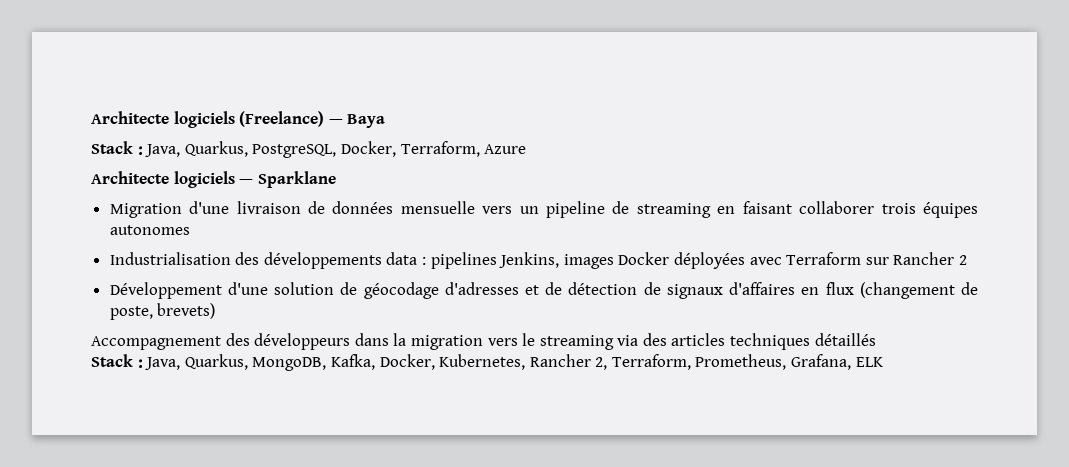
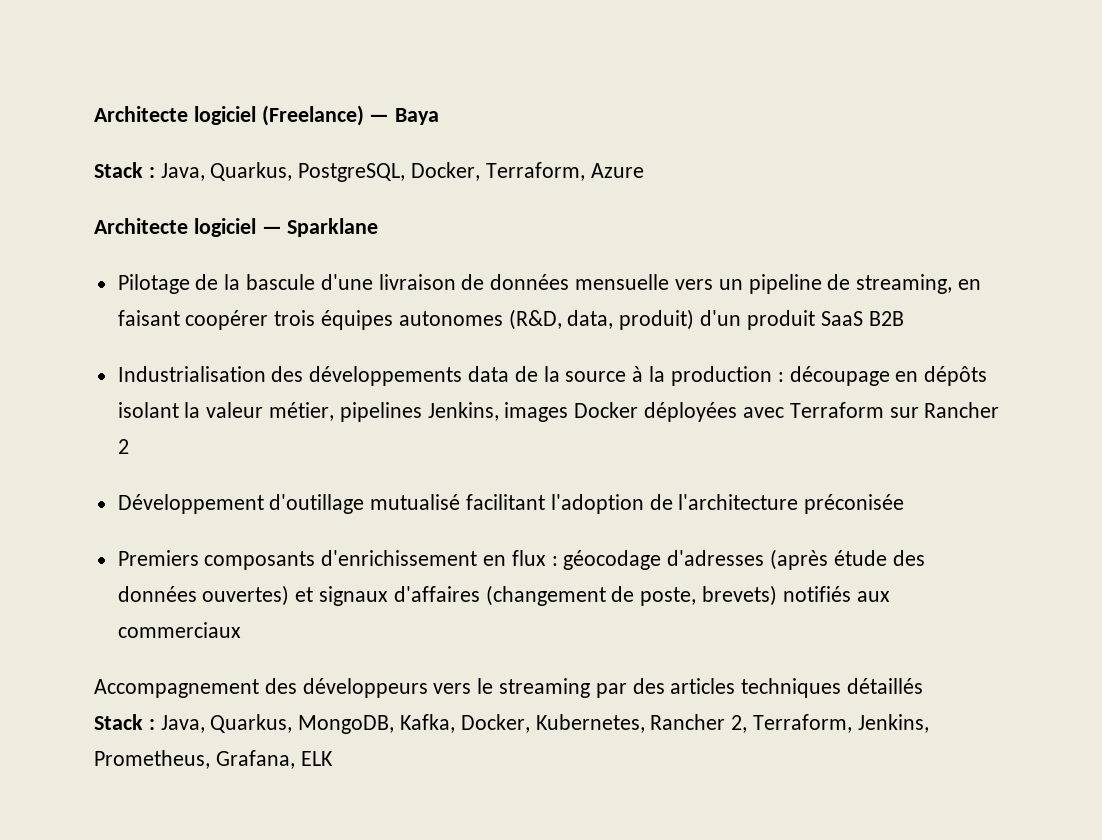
- Architecte logiciels (Freelance) — Baya
+ Architecte logiciel (Freelance) — Baya
- Architecte logiciels — Sparklane
+ Architecte logiciel — Sparklane
- Migration d'une livraison de données mensuelle vers un pipeline de streaming en faisant collaborer trois équipes autonomes
- Industrialisation des développements data : pipelines Jenkins, images Docker déployées avec Terraform sur Rancher 2
+ Pilotage de la bascule d'une livraison de données mensuelle vers un pipeline de streaming, en faisant coopérer trois équipes autonomes (R&D, data, produit) d'un produit SaaS B2B
+ Industrialisation des développements data de la source à la production : découpage en dépôts isolant la valeur métier, pipelines Jenkins, images Docker déployées avec Terraform sur Rancher 2
- Développement d'une solution de géocodage d'adresses et de détection de signaux d'affaires en flux (changement de poste, brevets)
+ Développement d'outillage mutualisé facilitant l'adoption de l'architecture préconisée
+ Premiers composants d'enrichissement en flux : géocodage d'adresses (après étude des données ouvertes) et signaux d'affaires (changement de poste, brevets) notifiés aux commerciaux
- Accompagnement des développeurs dans la migration vers le streaming via des articles techniques détaillés
+ Accompagnement des développeurs vers le streaming par des articles techniques détaillés
- Stack : Java, Quarkus, MongoDB, Kafka, Docker, Kubernetes, Rancher 2, Terraform, Prometheus, Grafana, ELK
+ Stack : Java, Quarkus, MongoDB, Kafka, Docker, Kubernetes, Rancher 2, Terraform, Jenkins, Prometheus, Grafana, ELK

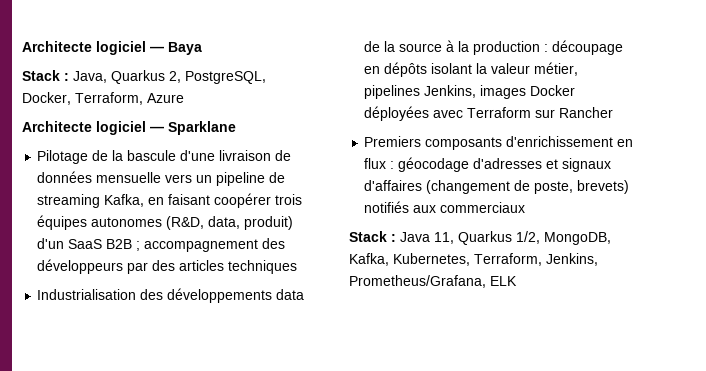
- Architecte logiciel (Freelance) — Baya
+ Architecte logiciel — Baya
- Stack : Java, Quarkus, PostgreSQL, Docker, Terraform, Azure
+ Stack : Java, Quarkus 2, PostgreSQL, Docker, Terraform, Azure
- Pilotage de la bascule d'une livraison de données mensuelle vers un pipeline de streaming, en faisant coopérer trois équipes autonomes (R&D, data, produit) d'un produit SaaS B2B
+ Pilotage de la bascule d'une livraison de données mensuelle vers un pipeline de streaming Kafka, en faisant coopérer trois équipes autonomes (R&D, data, produit) d'un SaaS B2B ; accompagnement des développeurs par des articles techniques
- Industrialisation des développements data de la source à la production : découpage en dépôts isolant la valeur métier, pipelines Jenkins, images Docker déployées avec Terraform sur Rancher 2
- Développement d'outillage mutualisé facilitant l'adoption de l'architecture préconisée
+ Industrialisation des développements data de la source à la production : découpage en dépôts isolant la valeur métier, pipelines Jenkins, images Docker déployées avec Terraform sur Rancher
- Premiers composants d'enrichissement en flux : géocodage d'adresses (après étude des données ouvertes) et signaux d'affaires (changement de poste, brevets) notifiés aux commerciaux
+ Premiers composants d'enrichissement en flux : géocodage d'adresses et signaux d'affaires (changement de poste, brevets) notifiés aux commerciaux
- Accompagnement des développeurs vers le streaming par des articles techniques détaillés
- Stack : Java, Quarkus, MongoDB, Kafka, Docker, Kubernetes, Rancher 2, Terraform, Jenkins, Prometheus, Grafana, ELK
+ Stack : Java 11, Quarkus 1/2, MongoDB, Kafka, Kubernetes, Terraform, Jenkins, Prometheus/Grafana, ELK

